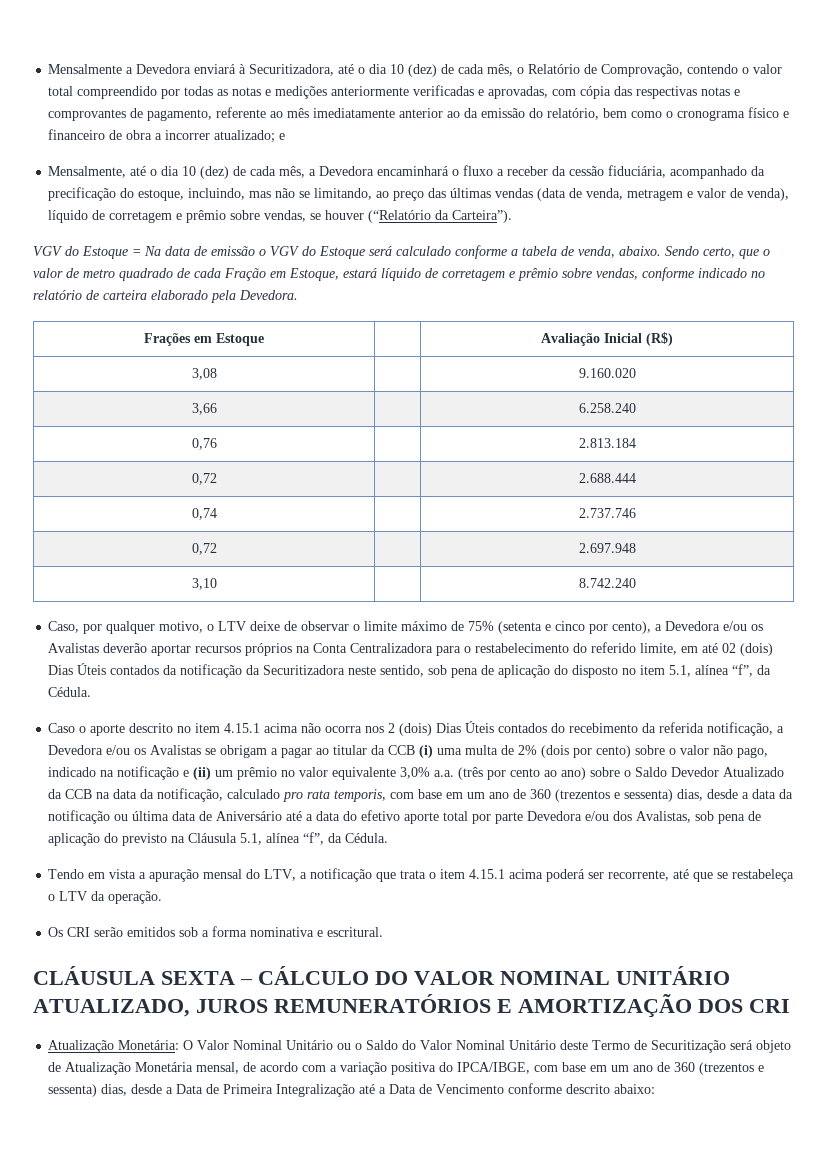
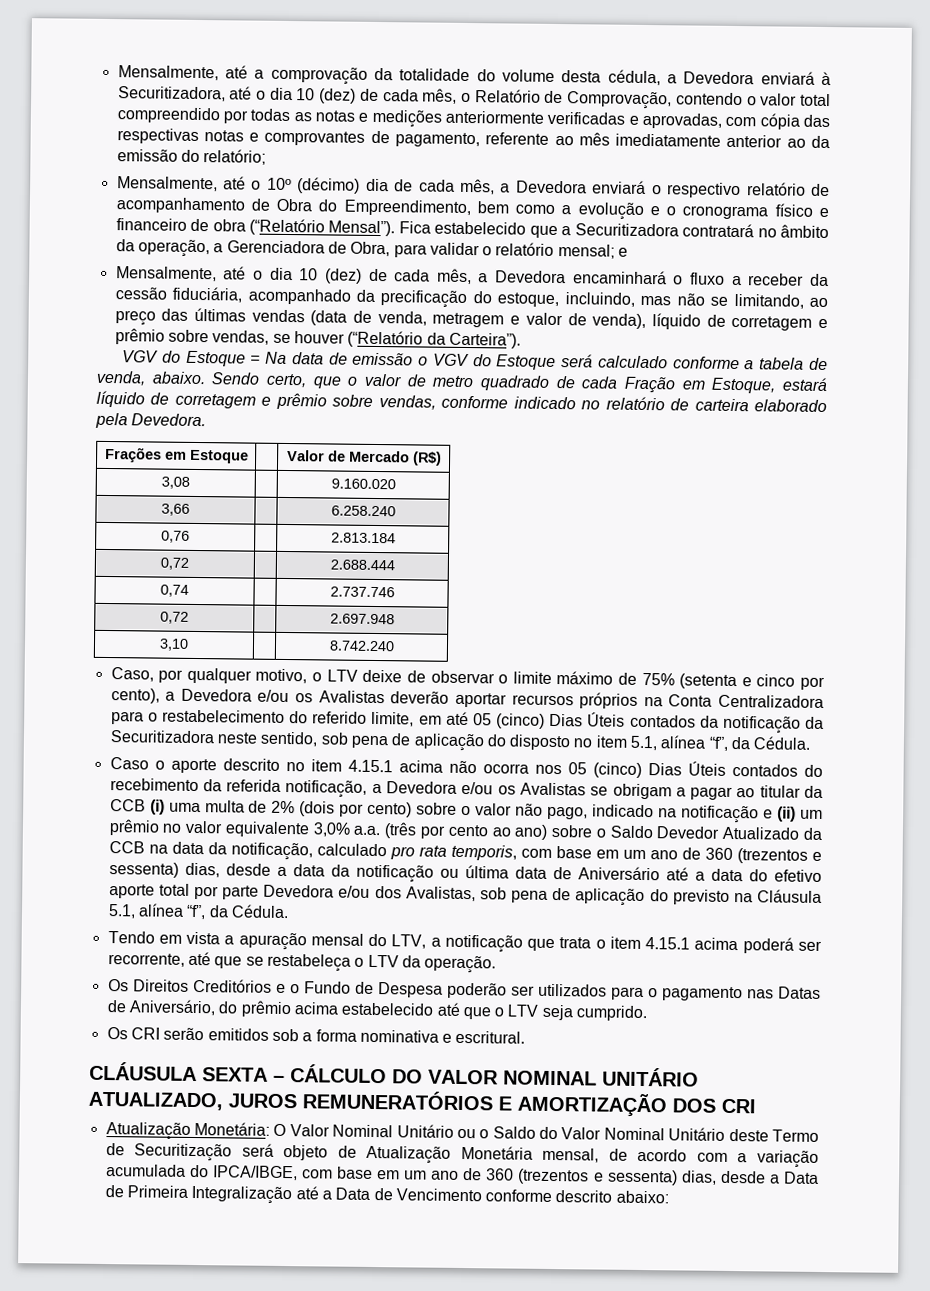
- Mensalmente a Devedora enviará à Securitizadora, até o dia 10 (dez) de cada mês, o Relatório de Comprovação, contendo o valor total compreendido por todas as notas e medições anteriormente verificadas e aprovadas, com cópia das respectivas notas e comprovantes de pagamento, referente ao mês imediatamente anterior ao da emissão do relatório, bem como o cronograma físico e financeiro de obra a incorrer atualizado; e
+ Mensalmente, até a comprovação da totalidade do volume desta cédula, a Devedora enviará à Securitizadora, até o dia 10 (dez) de cada mês, o Relatório de Comprovação, contendo o valor total compreendido por todas as notas e medições anteriormente verificadas e aprovadas, com cópia das respectivas notas e comprovantes de pagamento, referente ao mês imediatamente anterior ao da emissão do relatório;
+ Mensalmente, até o 10º (décimo) dia de cada mês, a Devedora enviará o respectivo relatório de acompanhamento de Obra do Empreendimento, bem como a evolução e o cronograma físico e financeiro de obra (“Relatório Mensal”). Fica estabelecido que a Securitizadora contratará no âmbito da operação, a Gerenciadora de Obra, para validar o relatório mensal; e
- Frações em Estoque | | Avaliação Inicial (R$)
+ Frações em Estoque | | Valor de Mercado (R$)
- Caso, por qualquer motivo, o LTV deixe de observar o limite máximo de 75% (setenta e cinco por cento), a Devedora e/ou os Avalistas deverão aportar recursos próprios na Conta Centralizadora para o restabelecimento do referido limite, em até 02 (dois) Dias Úteis contados da notificação da Securitizadora neste sentido, sob pena de aplicação do disposto no item 5.1, alínea “f”, da Cédula.
+ Caso, por qualquer motivo, o LTV deixe de observar o limite máximo de 75% (setenta e cinco por cento), a Devedora e/ou os Avalistas deverão aportar recursos próprios na Conta Centralizadora para o restabelecimento do referido limite, em até 05 (cinco) Dias Úteis contados da notificação da Securitizadora neste sentido, sob pena de aplicação do disposto no item 5.1, alínea “f”, da Cédula.
- Caso o aporte descrito no item 4.15.1 acima não ocorra nos 2 (dois) Dias Úteis contados do recebimento da referida notificação, a Devedora e/ou os Avalistas se obrigam a pagar ao titular da CCB (i) uma multa de 2% (dois por cento) sobre o valor não pago, indicado na notificação e (ii) um prêmio no valor equivalente 3,0% a.a. (três por cento ao ano) sobre o Saldo Devedor Atualizado da CCB na data da notificação, calculado pro rata temporis, com base em um ano de 360 (trezentos e sessenta) dias, desde a data da notificação ou última data de Aniversário até a data do efetivo aporte total por parte Devedora e/ou dos Avalistas, sob pena de aplicação do previsto na Cláusula 5.1, alínea “f”, da Cédula.
+ Caso o aporte descrito no item 4.15.1 acima não ocorra nos 05 (cinco) Dias Úteis contados do recebimento da referida notificação, a Devedora e/ou os Avalistas se obrigam a pagar ao titular da CCB (i) uma multa de 2% (dois por cento) sobre o valor não pago, indicado na notificação e (ii) um prêmio no valor equivalente 3,0% a.a. (três por cento ao ano) sobre o Saldo Devedor Atualizado da CCB na data da notificação, calculado pro rata temporis, com base em um ano de 360 (trezentos e sessenta) dias, desde a data da notificação ou última data de Aniversário até a data do efetivo aporte total por parte Devedora e/ou dos Avalistas, sob pena de aplicação do previsto na Cláusula 5.1, alínea “f”, da Cédula.
+ Os Direitos Creditórios e o Fundo de Despesa poderão ser utilizados para o pagamento nas Datas de Aniversário, do prêmio acima estabelecido até que o LTV seja cumprido.
- Atualização Monetária: O Valor Nominal Unitário ou o Saldo do Valor Nominal Unitário deste Termo de Securitização será objeto de Atualização Monetária mensal, de acordo com a variação positiva do IPCA/IBGE, com base em um ano de 360 (trezentos e sessenta) dias, desde a Data de Primeira Integralização até a Data de Vencimento conforme descrito abaixo:
+ Atualização Monetária: O Valor Nominal Unitário ou o Saldo do Valor Nominal Unitário deste Termo de Securitização será objeto de Atualização Monetária mensal, de acordo com a variação acumulada do IPCA/IBGE, com base em um ano de 360 (trezentos e sessenta) dias, desde a Data de Primeira Integralização até a Data de Vencimento conforme descrito abaixo:

